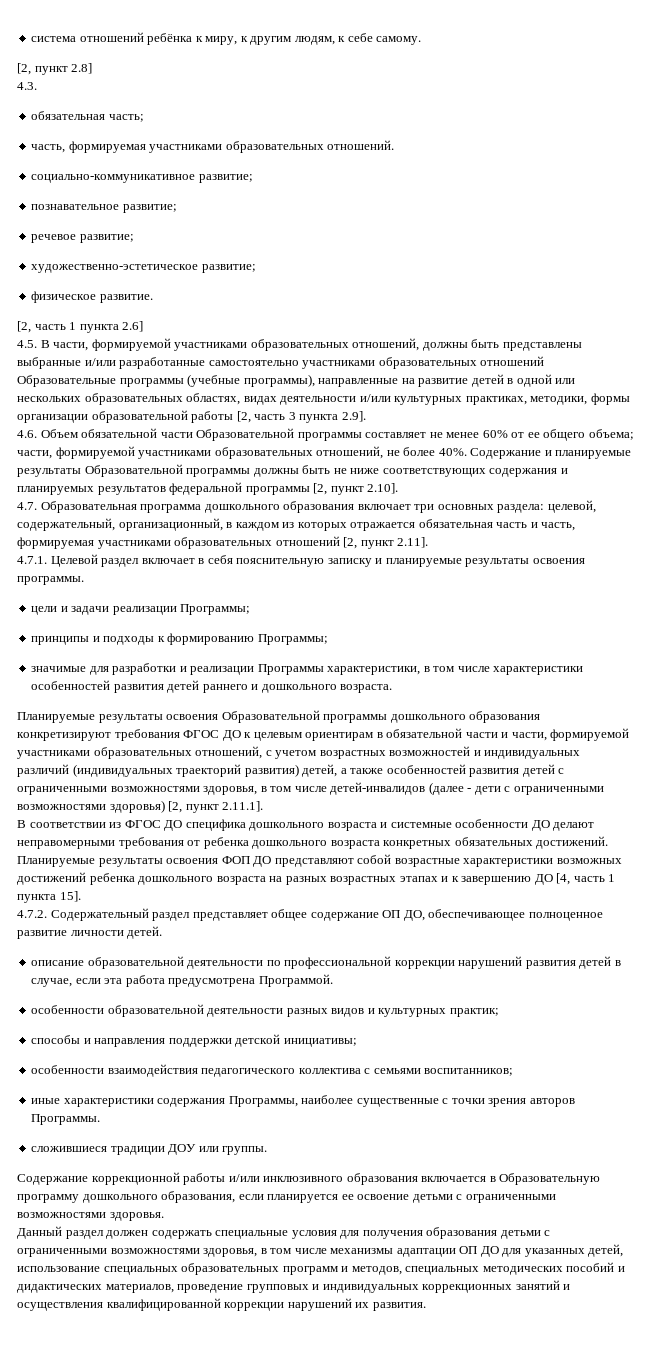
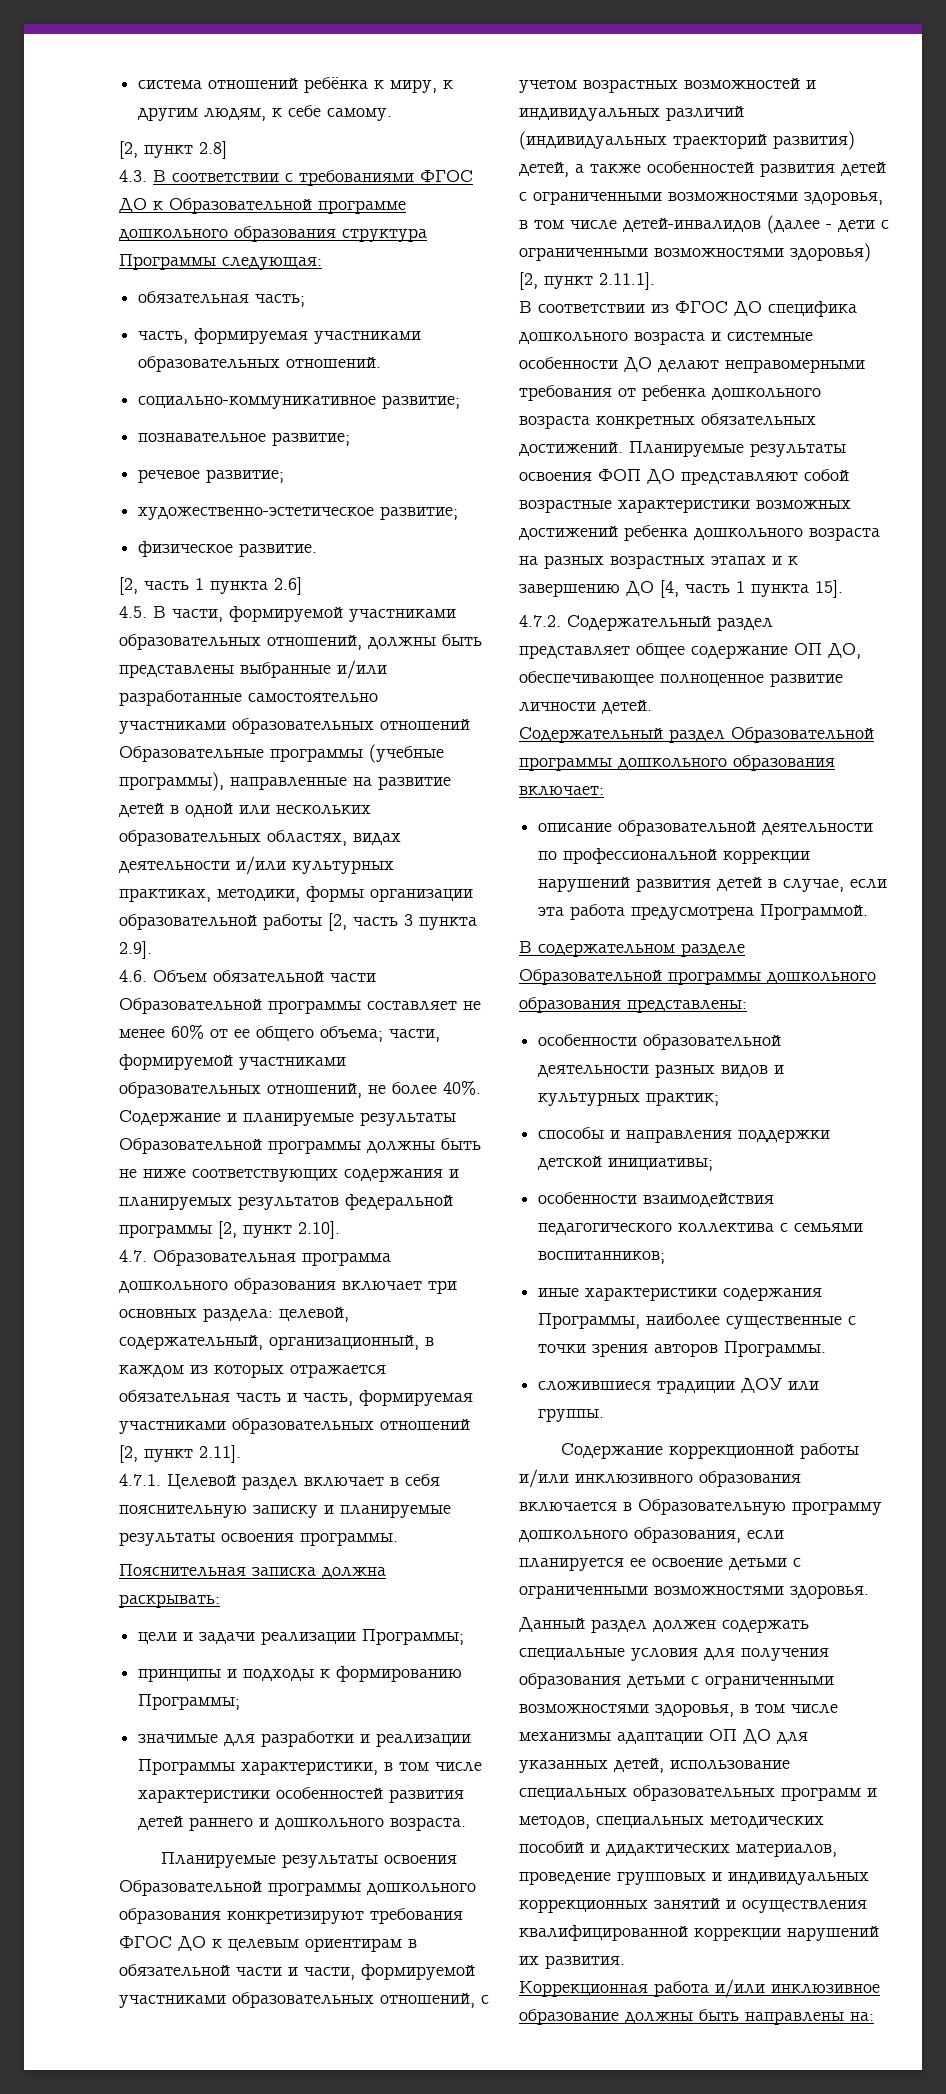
- 4.3.
+ 4.3. В соответствии с требованиями ФГОС ДО к Образовательной программе дошкольного образования структура Программы следующая:
+ Пояснительная записка должна раскрывать:
+ Содержательный раздел Образовательной программы дошкольного образования включает:
+ В содержательном разделе Образовательной программы дошкольного образования представлены:
+ Коррекционная работа и/или инклюзивное образование должны быть направлены на:

